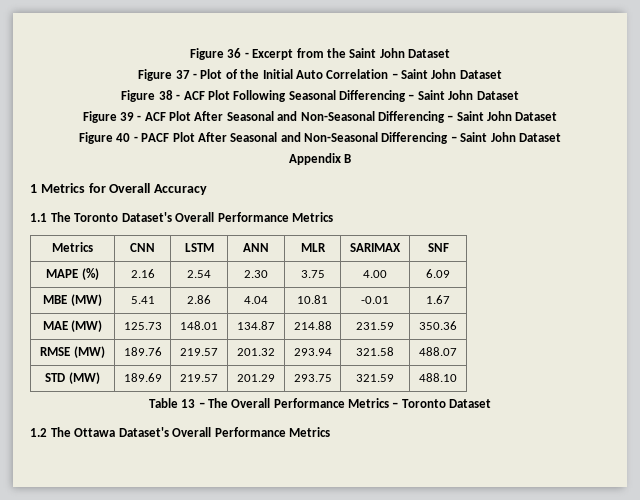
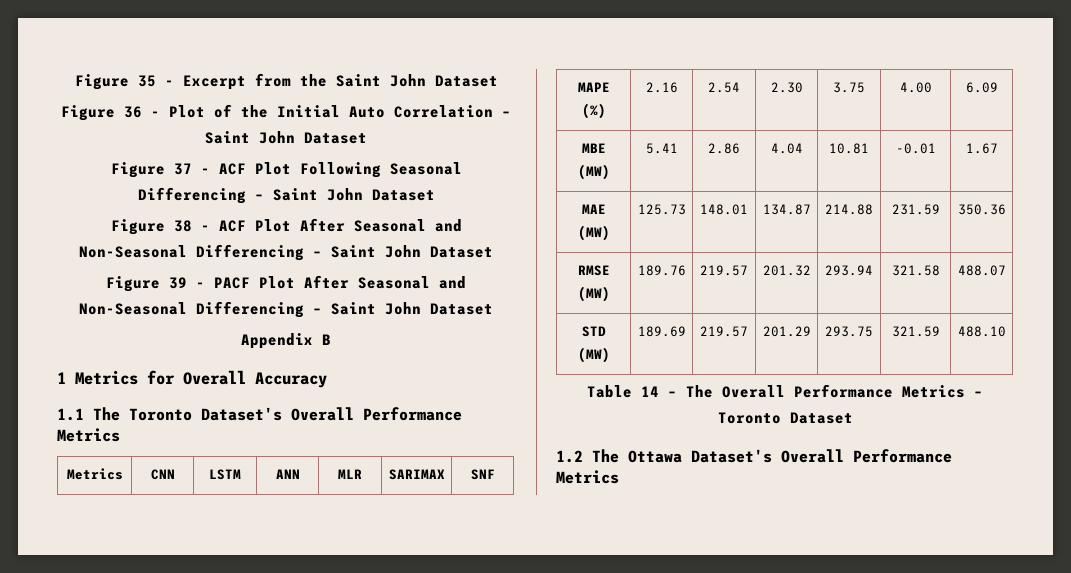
- Figure 36 - Excerpt from the Saint John Dataset
+ Figure 35 - Excerpt from the Saint John Dataset
- Figure 37 - Plot of the Initial Auto Correlation – Saint John Dataset
+ Figure 36 - Plot of the Initial Auto Correlation – Saint John Dataset
- Figure 38 - ACF Plot Following Seasonal Differencing – Saint John Dataset
+ Figure 37 - ACF Plot Following Seasonal Differencing – Saint John Dataset
- Figure 39 - ACF Plot After Seasonal and Non-Seasonal Differencing – Saint John Dataset
+ Figure 38 - ACF Plot After Seasonal and Non-Seasonal Differencing – Saint John Dataset
- Figure 40 - PACF Plot After Seasonal and Non-Seasonal Differencing – Saint John Dataset
+ Figure 39 - PACF Plot After Seasonal and Non-Seasonal Differencing – Saint John Dataset
- Table 13 – The Overall Performance Metrics – Toronto Dataset
+ Table 14 – The Overall Performance Metrics – Toronto Dataset

